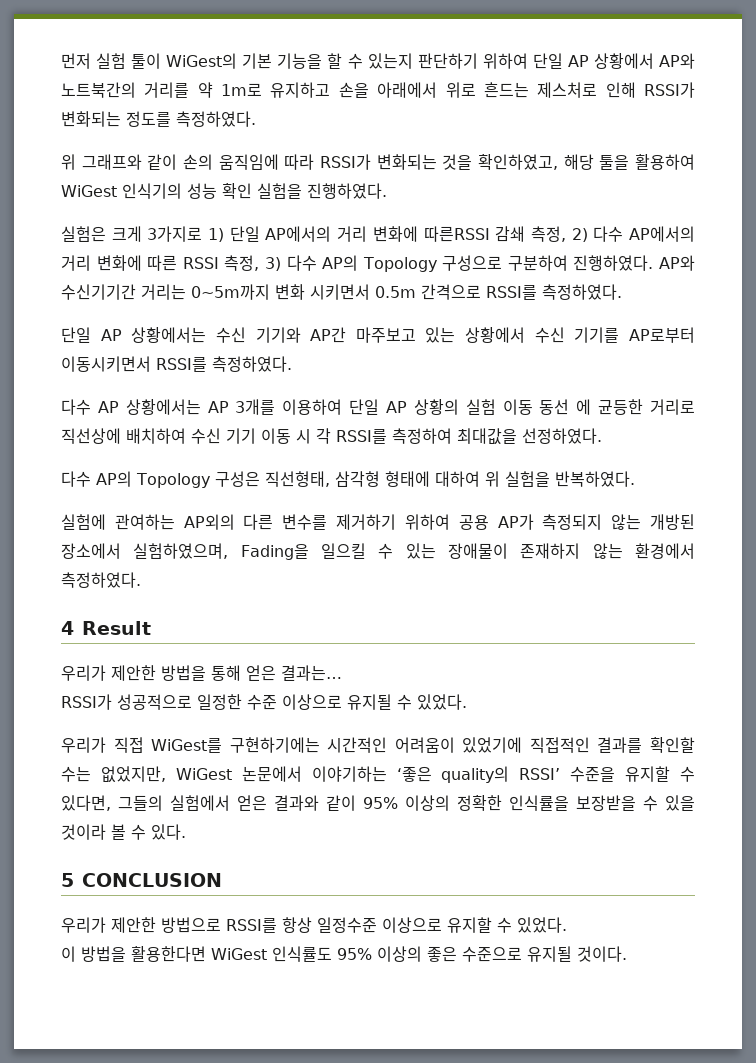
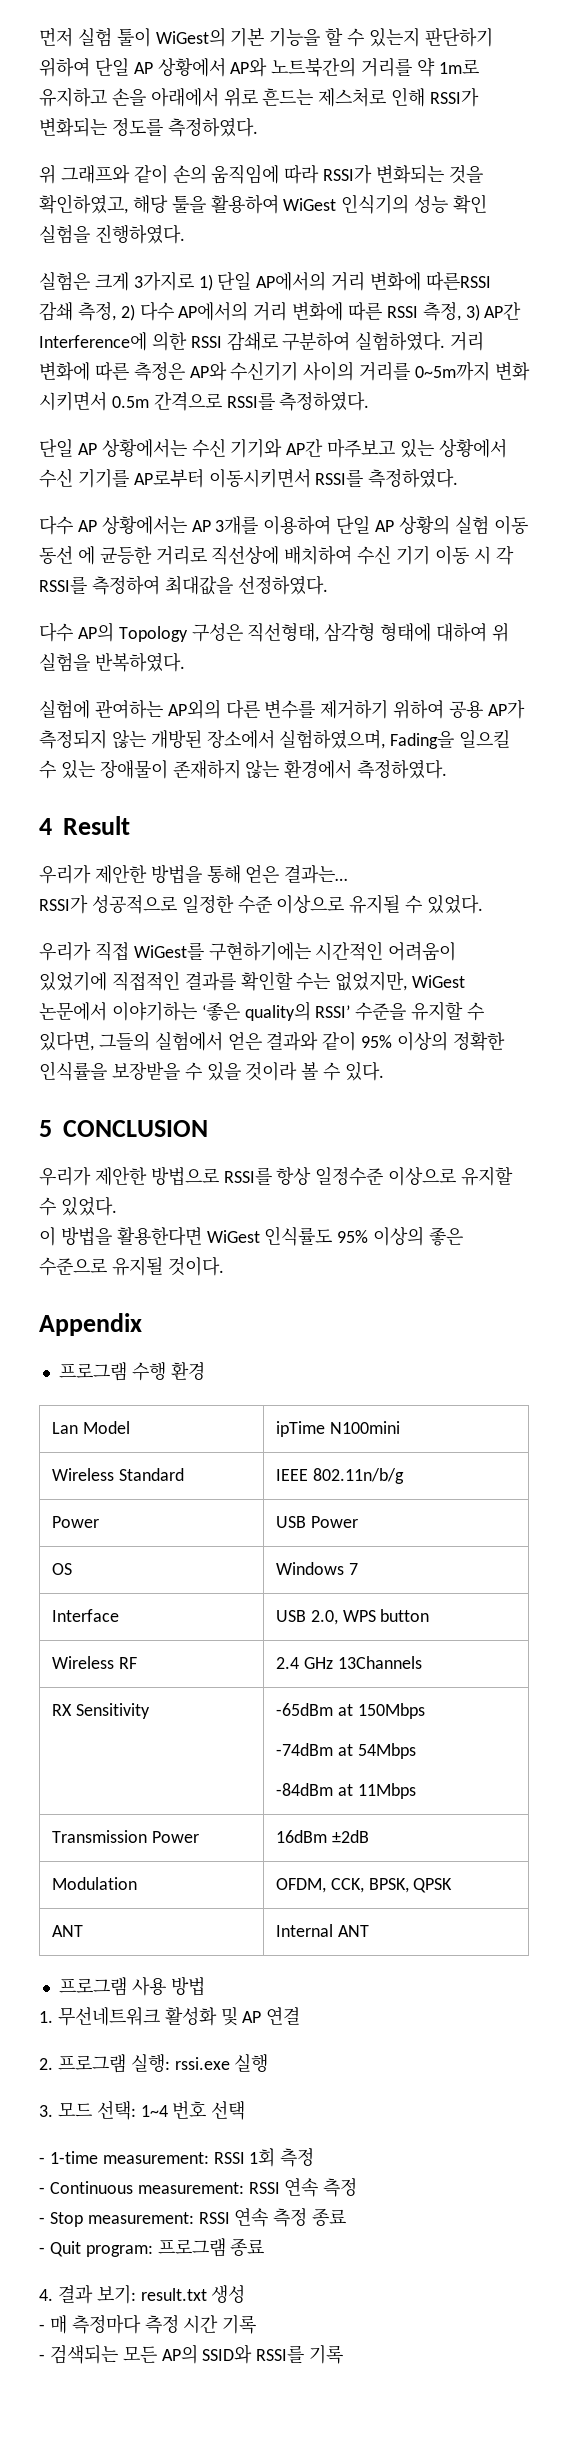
- 실험은 크게 3가지로 1) 단일 AP에서의 거리 변화에 따른RSSI 감쇄 측정, 2) 다수 AP에서의 거리 변화에 따른 RSSI 측정, 3) 다수 AP의 Topology 구성으로 구분하여 진행하였다. AP와 수신기기간 거리는 0~5m까지 변화 시키면서 0.5m 간격으로 RSSI를 측정하였다.
+ 실험은 크게 3가지로 1) 단일 AP에서의 거리 변화에 따른RSSI 감쇄 측정, 2) 다수 AP에서의 거리 변화에 따른 RSSI 측정, 3) AP간 Interference에 의한 RSSI 감쇄로 구분하여 실험하였다. 거리 변화에 따른 측정은 AP와 수신기기 사이의 거리를 0~5m까지 변화 시키면서 0.5m 간격으로 RSSI를 측정하였다.
+ Appendix
+ 프로그램 수행 환경
+ Lan Model | ipTime N100mini
+ Wireless Standard | IEEE 802.11n/b/g
+ Power | USB Power
+ OS | Windows 7
+ Interface | USB 2.0, WPS button
+ Wireless RF | 2.4 GHz 13Channels
+ RX Sensitivity | -65dBm at 150Mbps
+ -74dBm at 54Mbps
+ -84dBm at 11Mbps
+ Transmission Power | 16dBm ±2dB
+ Modulation | OFDM, CCK, BPSK, QPSK
+ ANT | Internal ANT
+ 프로그램 사용 방법
+ 1. 무선네트워크 활성화 및 AP 연결
+ 2. 프로그램 실행: rssi.exe 실행
+ 3. 모드 선택: 1~4 번호 선택
+ - 1-time measurement: RSSI 1회 측정
+ - Continuous measurement: RSSI 연속 측정
+ - Stop measurement: RSSI 연속 측정 종료
+ - Quit program: 프로그램 종료
+ 4. 결과 보기: result.txt 생성
+ - 매 측정마다 측정 시간 기록
+ - 검색되는 모든 AP의 SSID와 RSSI를 기록

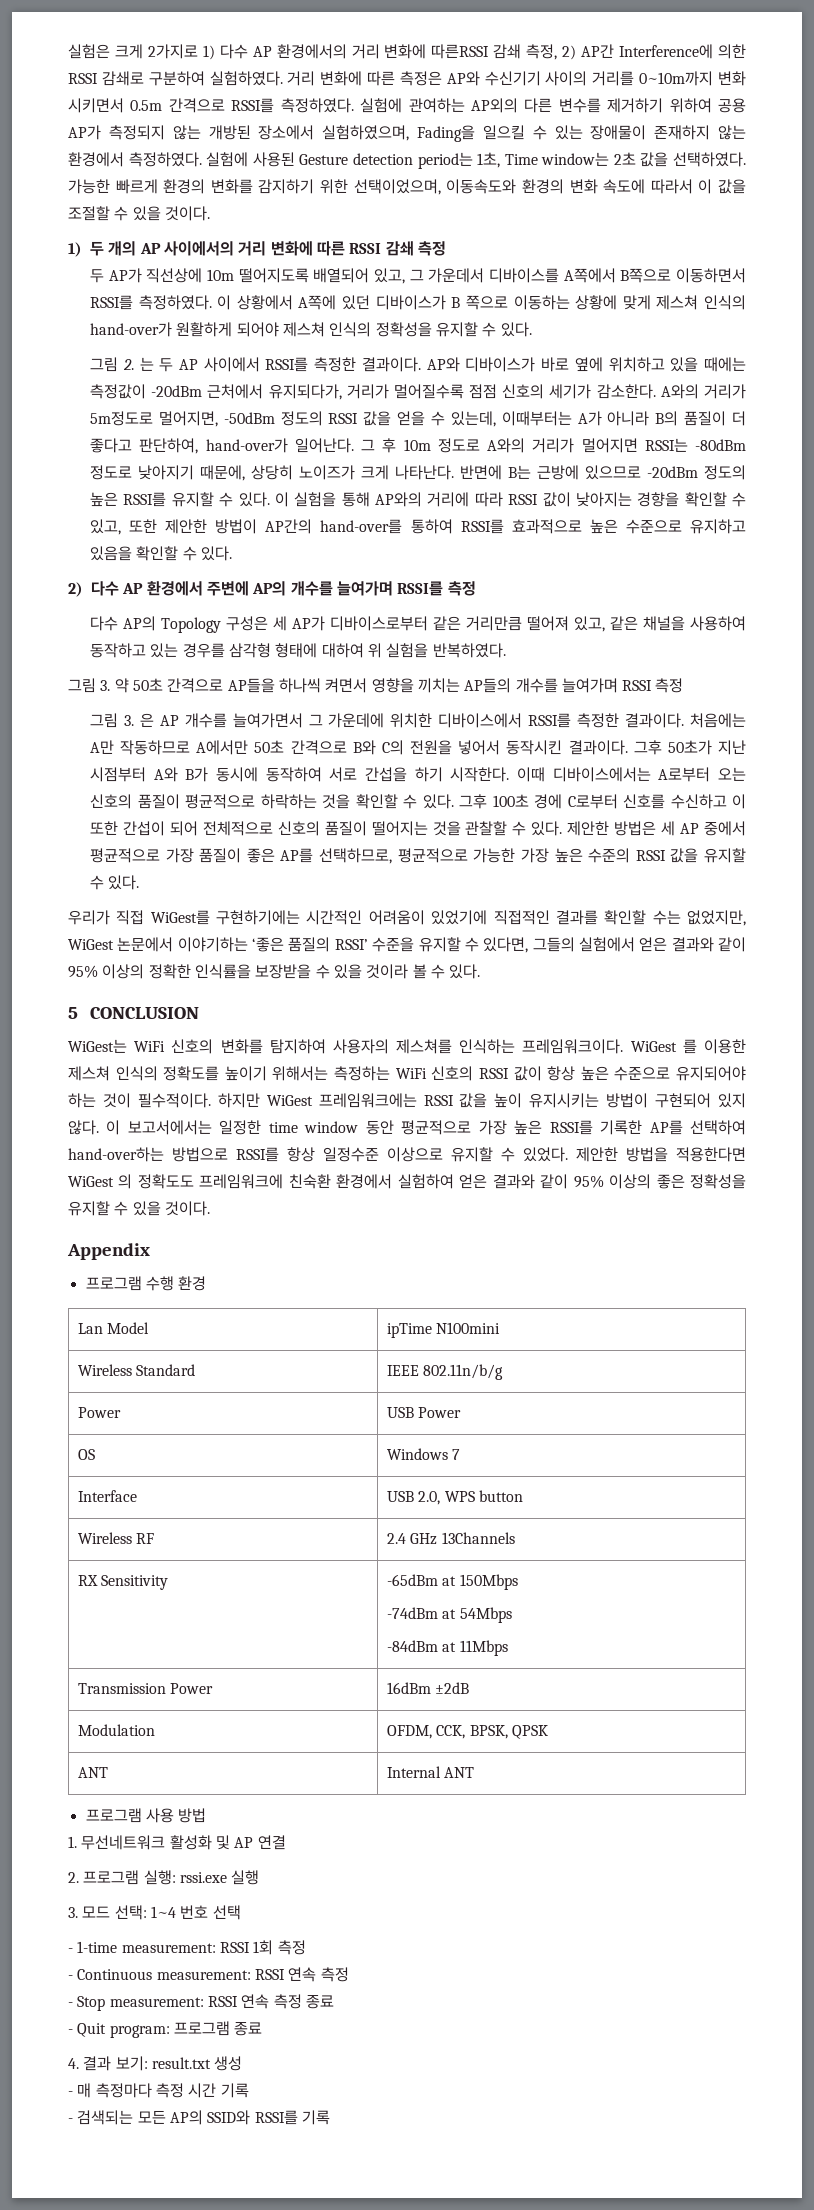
- 먼저 실험 툴이 WiGest의 기본 기능을 할 수 있는지 판단하기 위하여 단일 AP 상황에서 AP와 노트북간의 거리를 약 1m로 유지하고 손을 아래에서 위로 흔드는 제스처로 인해 RSSI가 변화되는 정도를 측정하였다.
- 위 그래프와 같이 손의 움직임에 따라 RSSI가 변화되는 것을 확인하였고, 해당 툴을 활용하여 WiGest 인식기의 성능 확인 실험을 진행하였다.
- 실험은 크게 3가지로 1) 단일 AP에서의 거리 변화에 따른RSSI 감쇄 측정, 2) 다수 AP에서의 거리 변화에 따른 RSSI 측정, 3) AP간 Interference에 의한 RSSI 감쇄로 구분하여 실험하였다.
+ 실험은 크게 2가지로 1) 다수 AP 환경에서의 거리 변화에 따른RSSI 감쇄 측정, 2) AP간 Interference에 의한 RSSI 감쇄로 구분하여 실험하였다.
- 거리 변화에 따른 측정은 AP와 수신기기 사이의 거리를 0~5m까지 변화 시키면서 0.5m 간격으로 RSSI를 측정하였다.
- 단일 AP 상황에서는 수신 기기와 AP간 마주보고 있는 상황에서 수신 기기를 AP로부터 이동시키면서 RSSI를 측정하였다.
- 다수 AP 상황에서는 AP 3개를 이용하여 단일 AP 상황의 실험 이동 동선 에 균등한 거리로 직선상에 배치하여 수신 기기 이동 시 각 RSSI를 측정하여 최대값을 선정하였다.
- 다수 AP의 Topology 구성은 직선형태, 삼각형 형태에 대하여 위 실험을 반복하였다.
- 실험에 관여하는 AP외의 다른 변수를 제거하기 위하여 공용 AP가 측정되지 않는 개방된 장소에서 실험하였으며, Fading을 일으킬 수 있는 장애물이 존재하지 않는 환경에서 측정하였다.
- 4 Result
- 우리가 제안한 방법을 통해 얻은 결과는…
- RSSI가 성공적으로 일정한 수준 이상으로 유지될 수 있었다.
+ 거리 변화에 따른 측정은 AP와 수신기기 사이의 거리를 0~10m까지 변화 시키면서 0.5m 간격으로 RSSI를 측정하였다. 실험에 관여하는 AP외의 다른 변수를 제거하기 위하여 공용 AP가 측정되지 않는 개방된 장소에서 실험하였으며, Fading을 일으킬 수 있는 장애물이 존재하지 않는 환경에서 측정하였다. 실험에 사용된 Gesture detection period는 1초, Time window는 2초 값을 선택하였다. 가능한 빠르게 환경의 변화를 감지하기 위한 선택이었으며, 이동속도와 환경의 변화 속도에 따라서 이 값을 조절할 수 있을 것이다.
+ 1) 두 개의 AP 사이에서의 거리 변화에 따른 RSSI 감쇄 측정
+ 두 AP가 직선상에 10m 떨어지도록 배열되어 있고, 그 가운데서 디바이스를 A쪽에서 B쪽으로 이동하면서 RSSI를 측정하였다. 이 상황에서 A쪽에 있던 디바이스가 B 쪽으로 이동하는 상황에 맞게 제스쳐 인식의 hand-over가 원활하게 되어야 제스쳐 인식의 정확성을 유지할 수 있다.
+ 그림 2. 는 두 AP 사이에서 RSSI를 측정한 결과이다. AP와 디바이스가 바로 옆에 위치하고 있을 때에는 측정값이 -20dBm 근처에서 유지되다가, 거리가 멀어질수록 점점 신호의 세기가 감소한다. A와의 거리가 5m정도로 멀어지면, -50dBm 정도의 RSSI 값을 얻을 수 있는데, 이때부터는 A가 아니라 B의 품질이 더 좋다고 판단하여, hand-over가 일어난다. 그 후 10m 정도로 A와의 거리가 멀어지면 RSSI는 -80dBm 정도로 낮아지기 때문에, 상당히 노이즈가 크게 나타난다. 반면에 B는 근방에 있으므로 -20dBm 정도의 높은 RSSI를 유지할 수 있다. 이 실험을 통해 AP와의 거리에 따라 RSSI 값이 낮아지는 경향을 확인할 수 있고, 또한 제안한 방법이 AP간의 hand-over를 통하여 RSSI를 효과적으로 높은 수준으로 유지하고 있음을 확인할 수 있다.
+ 2) 다수 AP 환경에서 주변에 AP의 개수를 늘여가며 RSSI를 측정
+ 다수 AP의 Topology 구성은 세 AP가 디바이스로부터 같은 거리만큼 떨어져 있고, 같은 채널을 사용하여 동작하고 있는 경우를 삼각형 형태에 대하여 위 실험을 반복하였다.
+ 그림 3. 약 50초 간격으로 AP들을 하나씩 켜면서 영향을 끼치는 AP들의 개수를 늘여가며 RSSI 측정
+ 그림 3. 은 AP 개수를 늘여가면서 그 가운데에 위치한 디바이스에서 RSSI를 측정한 결과이다. 처음에는 A만 작동하므로 A에서만 50초 간격으로 B와 C의 전원을 넣어서 동작시킨 결과이다. 그후 50초가 지난 시점부터 A와 B가 동시에 동작하여 서로 간섭을 하기 시작한다. 이때 디바이스에서는 A로부터 오는 신호의 품질이 평균적으로 하락하는 것을 확인할 수 있다. 그후 100초 경에 C로부터 신호를 수신하고 이 또한 간섭이 되어 전체적으로 신호의 품질이 떨어지는 것을 관찰할 수 있다. 제안한 방법은 세 AP 중에서 평균적으로 가장 품질이 좋은 AP를 선택하므로, 평균적으로 가능한 가장 높은 수준의 RSSI 값을 유지할 수 있다.
- 우리가 직접 WiGest를 구현하기에는 시간적인 어려움이 있었기에 직접적인 결과를 확인할 수는 없었지만, WiGest 논문에서 이야기하는 ‘좋은 quality의 RSSI’ 수준을 유지할 수 있다면, 그들의 실험에서 얻은 결과와 같이 95% 이상의 정확한 인식률을 보장받을 수 있을 것이라 볼 수 있다.
+ 우리가 직접 WiGest를 구현하기에는 시간적인 어려움이 있었기에 직접적인 결과를 확인할 수는 없었지만, WiGest 논문에서 이야기하는 ‘좋은 품질의 RSSI’ 수준을 유지할 수 있다면, 그들의 실험에서 얻은 결과와 같이 95% 이상의 정확한 인식률을 보장받을 수 있을 것이라 볼 수 있다.
- 우리가 제안한 방법으로 RSSI를 항상 일정수준 이상으로 유지할 수 있었다.
- 이 방법을 활용한다면 WiGest 인식률도 95% 이상의 좋은 수준으로 유지될 것이다.
+ WiGest는 WiFi 신호의 변화를 탐지하여 사용자의 제스쳐를 인식하는 프레임워크이다. WiGest 를 이용한 제스쳐 인식의 정확도를 높이기 위해서는 측정하는 WiFi 신호의 RSSI 값이 항상 높은 수준으로 유지되어야 하는 것이 필수적이다. 하지만 WiGest 프레임워크에는 RSSI 값을 높이 유지시키는 방법이 구현되어 있지 않다. 이 보고서에서는 일정한 time window 동안 평균적으로 가장 높은 RSSI를 기록한 AP를 선택하여 hand-over하는 방법으로 RSSI를 항상 일정수준 이상으로 유지할 수 있었다. 제안한 방법을 적용한다면 WiGest 의 정확도도 프레임워크에 친숙환 환경에서 실험하여 얻은 결과와 같이 95% 이상의 좋은 정확성을 유지할 수 있을 것이다.

